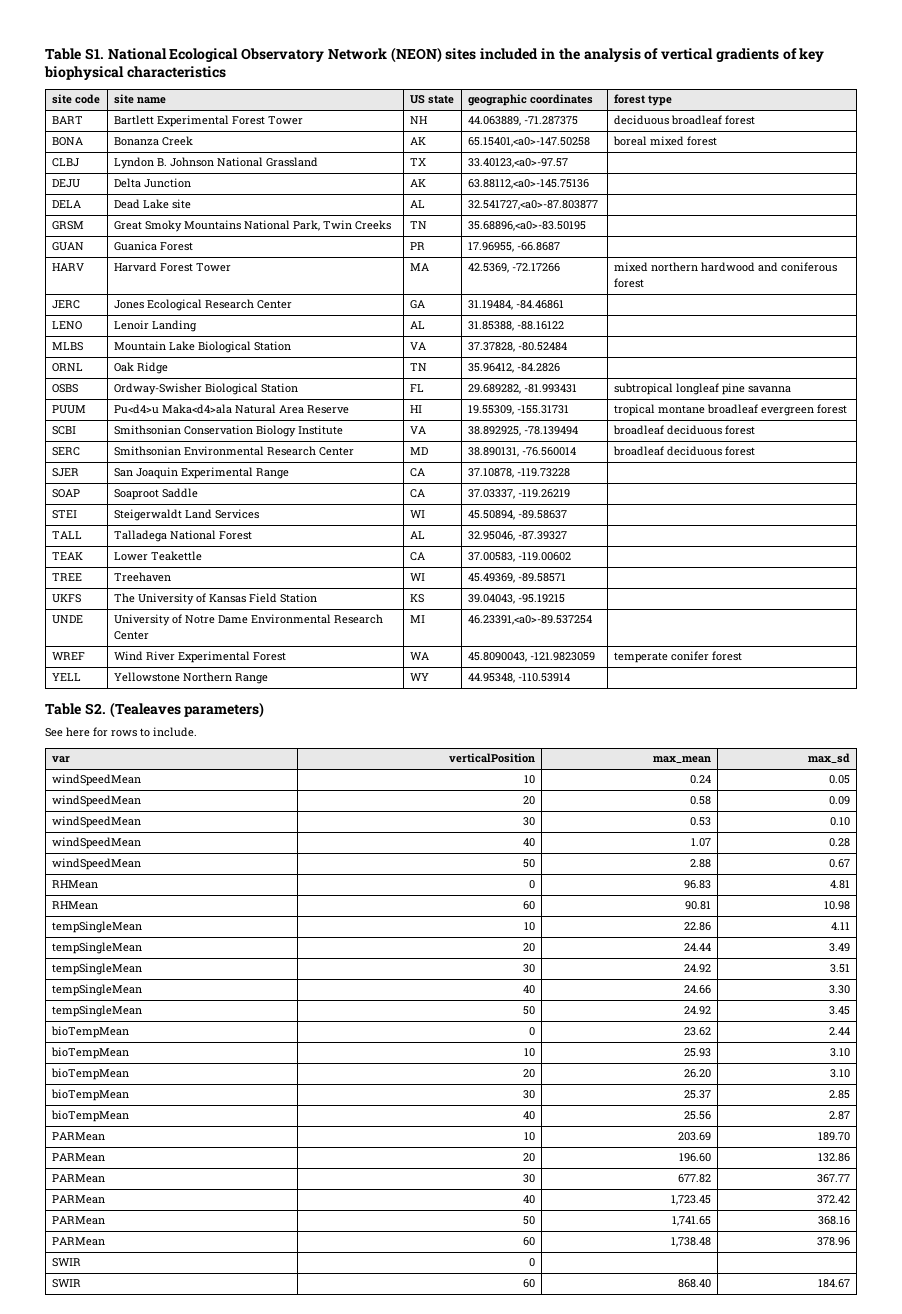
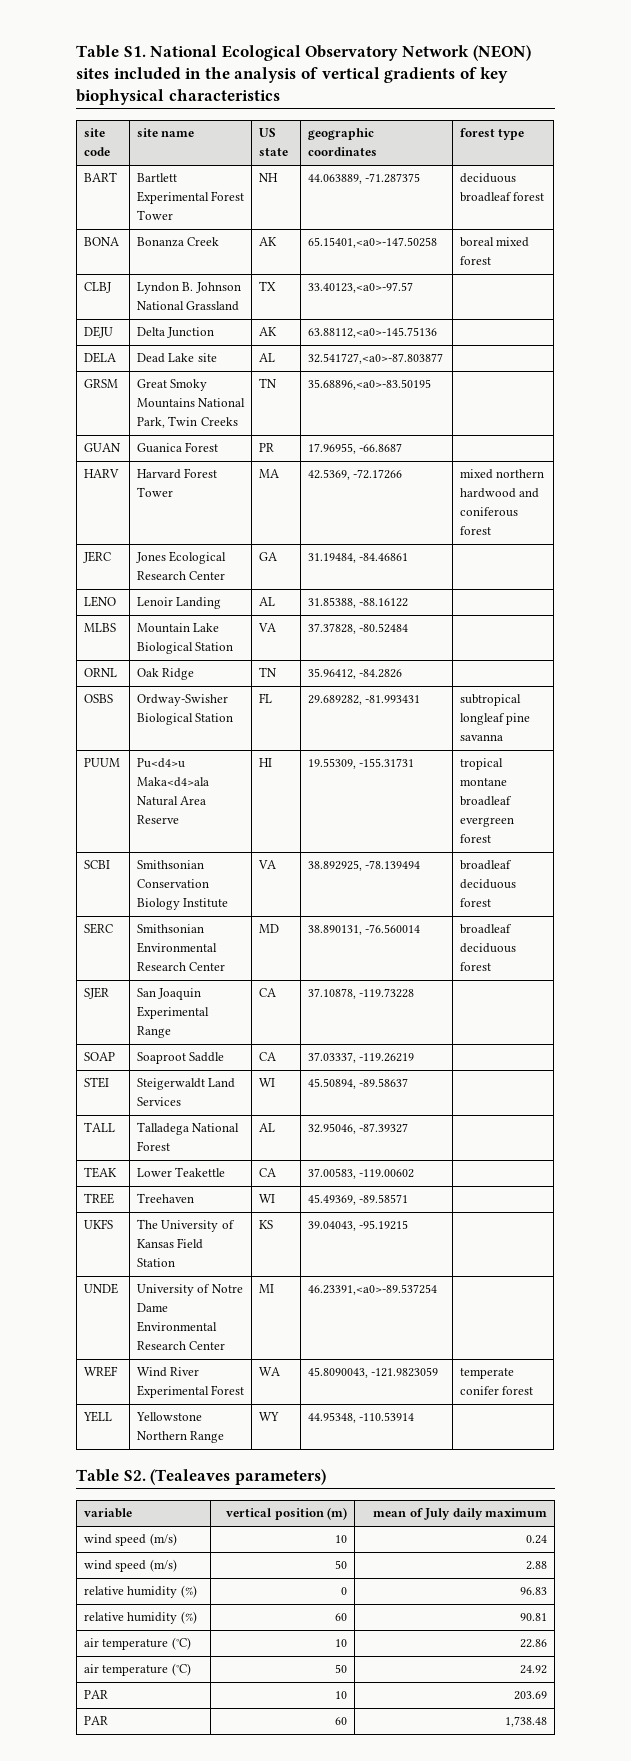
- See here for rows to include.
- var | verticalPosition | max_mean | max_sd
- windSpeedMean | 10 | 0.24 | 0.05
- windSpeedMean | 20 | 0.58 | 0.09
- windSpeedMean | 30 | 0.53 | 0.10
- windSpeedMean | 40 | 1.07 | 0.28
- windSpeedMean | 50 | 2.88 | 0.67
- RHMean | 0 | 96.83 | 4.81
- RHMean | 60 | 90.81 | 10.98
- tempSingleMean | 10 | 22.86 | 4.11
- tempSingleMean | 20 | 24.44 | 3.49
- tempSingleMean | 30 | 24.92 | 3.51
- tempSingleMean | 40 | 24.66 | 3.30
- tempSingleMean | 50 | 24.92 | 3.45
- bioTempMean | 0 | 23.62 | 2.44
- bioTempMean | 10 | 25.93 | 3.10
- bioTempMean | 20 | 26.20 | 3.10
- bioTempMean | 30 | 25.37 | 2.85
- bioTempMean | 40 | 25.56 | 2.87
- PARMean | 10 | 203.69 | 189.70
- PARMean | 20 | 196.60 | 132.86
- PARMean | 30 | 677.82 | 367.77
- PARMean | 40 | 1,723.45 | 372.42
- PARMean | 50 | 1,741.65 | 368.16
- PARMean | 60 | 1,738.48 | 378.96
- SWIR | 0 | |
- SWIR | 60 | 868.40 | 184.67
+ variable | vertical position (m) | mean of July daily maximum
+ wind speed (m/s) | 10 | 0.24
+ wind speed (m/s) | 50 | 2.88
+ relative humidity (%) | 0 | 96.83
+ relative humidity (%) | 60 | 90.81
+ air temperature (°C) | 10 | 22.86
+ air temperature (°C) | 50 | 24.92
+ PAR | 10 | 203.69
+ PAR | 60 | 1,738.48

